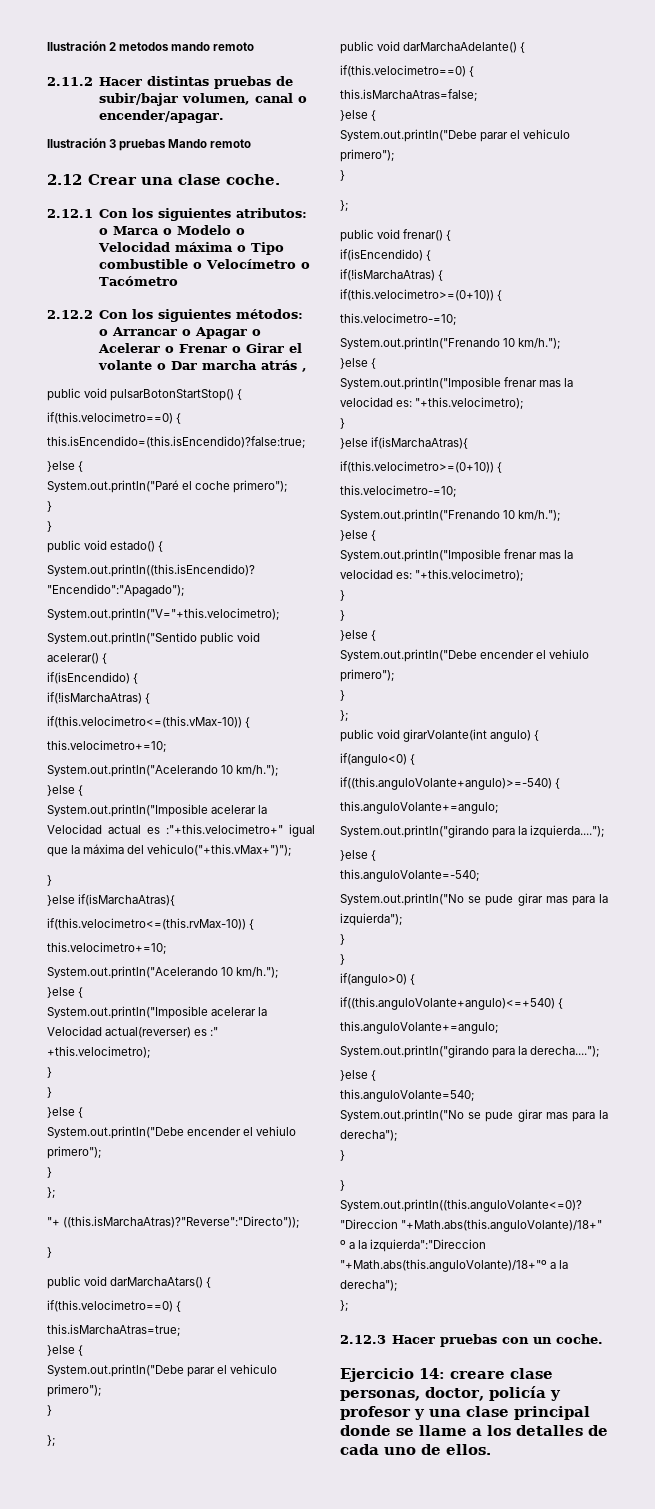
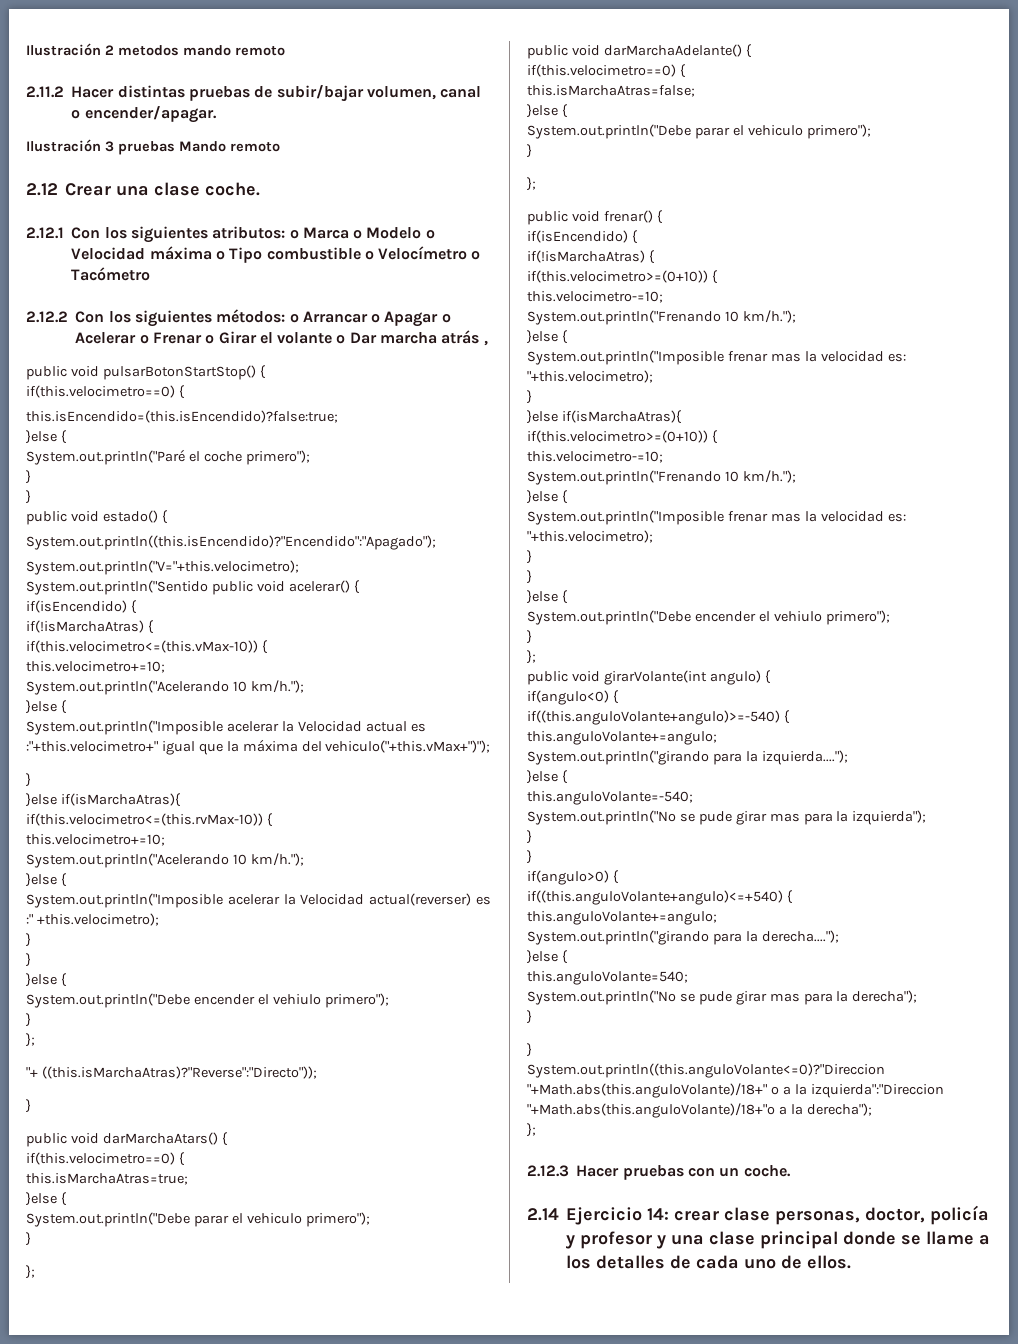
- Ejercicio 14: creare clase personas, doctor, policía y profesor y una clase principal donde se llame a los detalles de cada uno de ellos.
+ 2.14 Ejercicio 14: crear clase personas, doctor, policía y profesor y una clase principal donde se llame a los detalles de cada uno de ellos.

